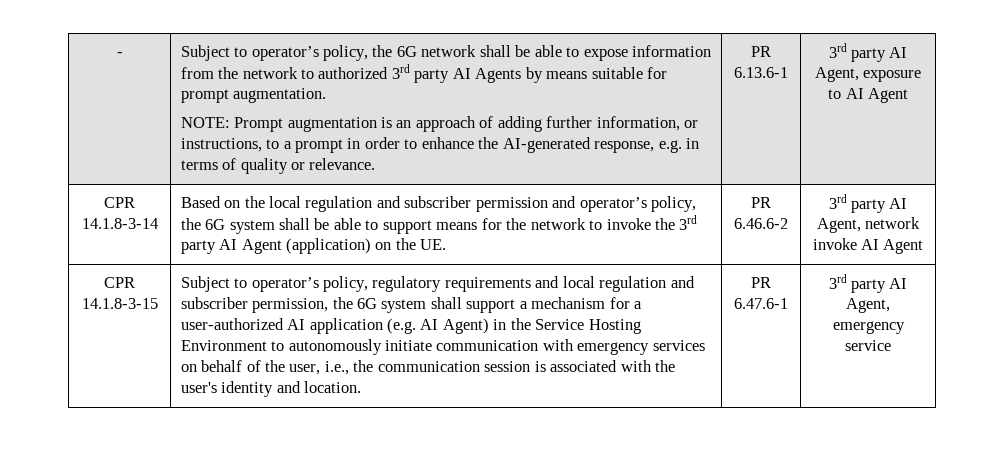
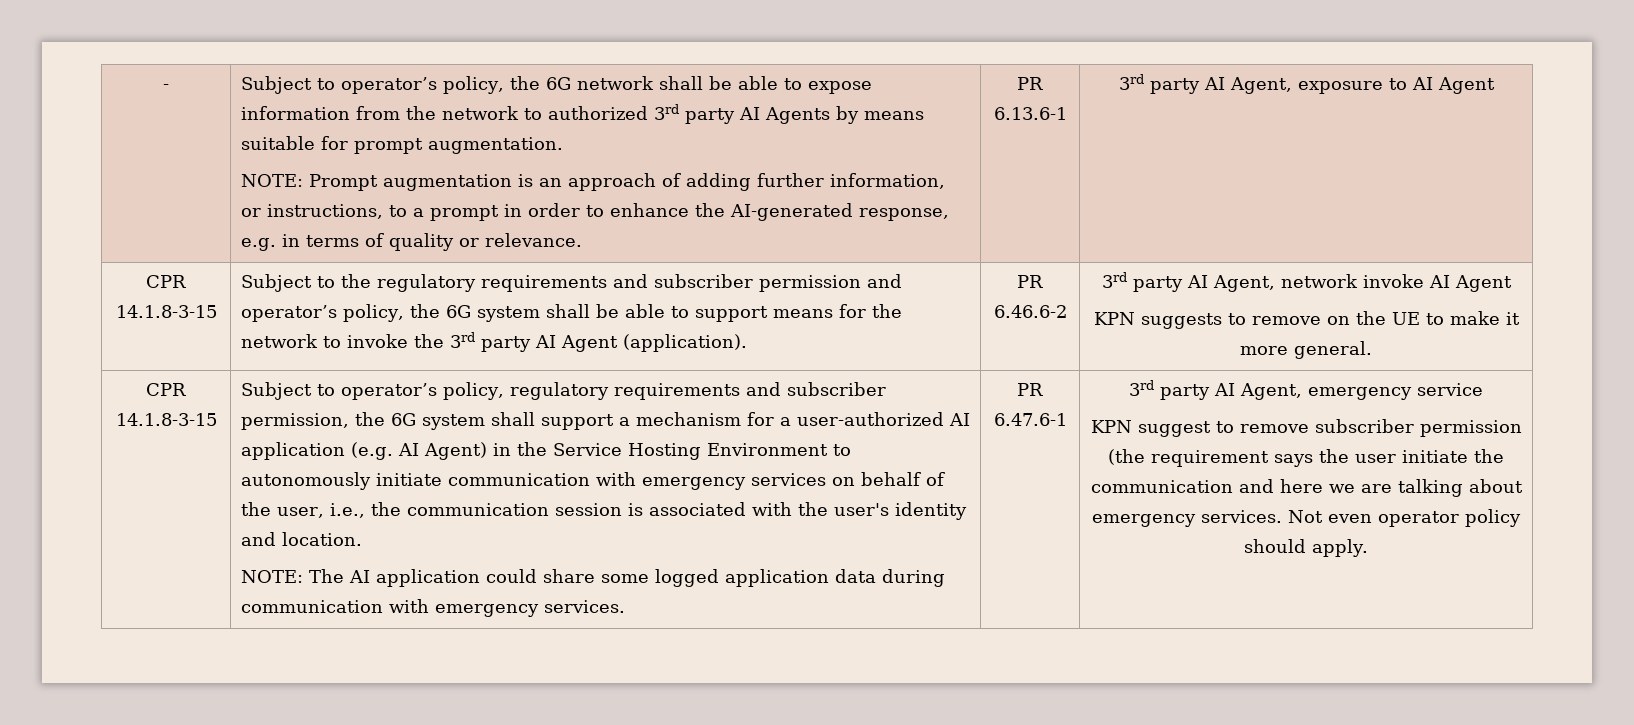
- CPR 14.1.8-3-14 | Based on the local regulation and subscriber permission and operator’s policy, the 6G system shall be able to support means for the network to invoke the 3rd party AI Agent (application) on the UE.
+ CPR 14.1.8-3-15 | Subject to the regulatory requirements and subscriber permission and operator’s policy, the 6G system shall be able to support means for the network to invoke the 3rd party AI Agent (application).
+ KPN suggests to remove on the UE to make it more general.
- Subject to operator’s policy, regulatory requirements and local regulation and subscriber permission, the 6G system shall support a mechanism for a user-authorized AI application (e.g. AI Agent) in the Service Hosting Environment to autonomously initiate communication with emergency services on behalf of the user, i.e., the communication session is associated with the user's identity and location.
+ Subject to operator’s policy, regulatory requirements and subscriber permission, the 6G system shall support a mechanism for a user-authorized AI application (e.g. AI Agent) in the Service Hosting Environment to autonomously initiate communication with emergency services on behalf of the user, i.e., the communication session is associated with the user's identity and location.
+ NOTE: The AI application could share some logged application data during communication with emergency services.
+ KPN suggest to remove subscriber permission (the requirement says the user initiate the communication and here we are talking about emergency services. Not even operator policy should apply.

